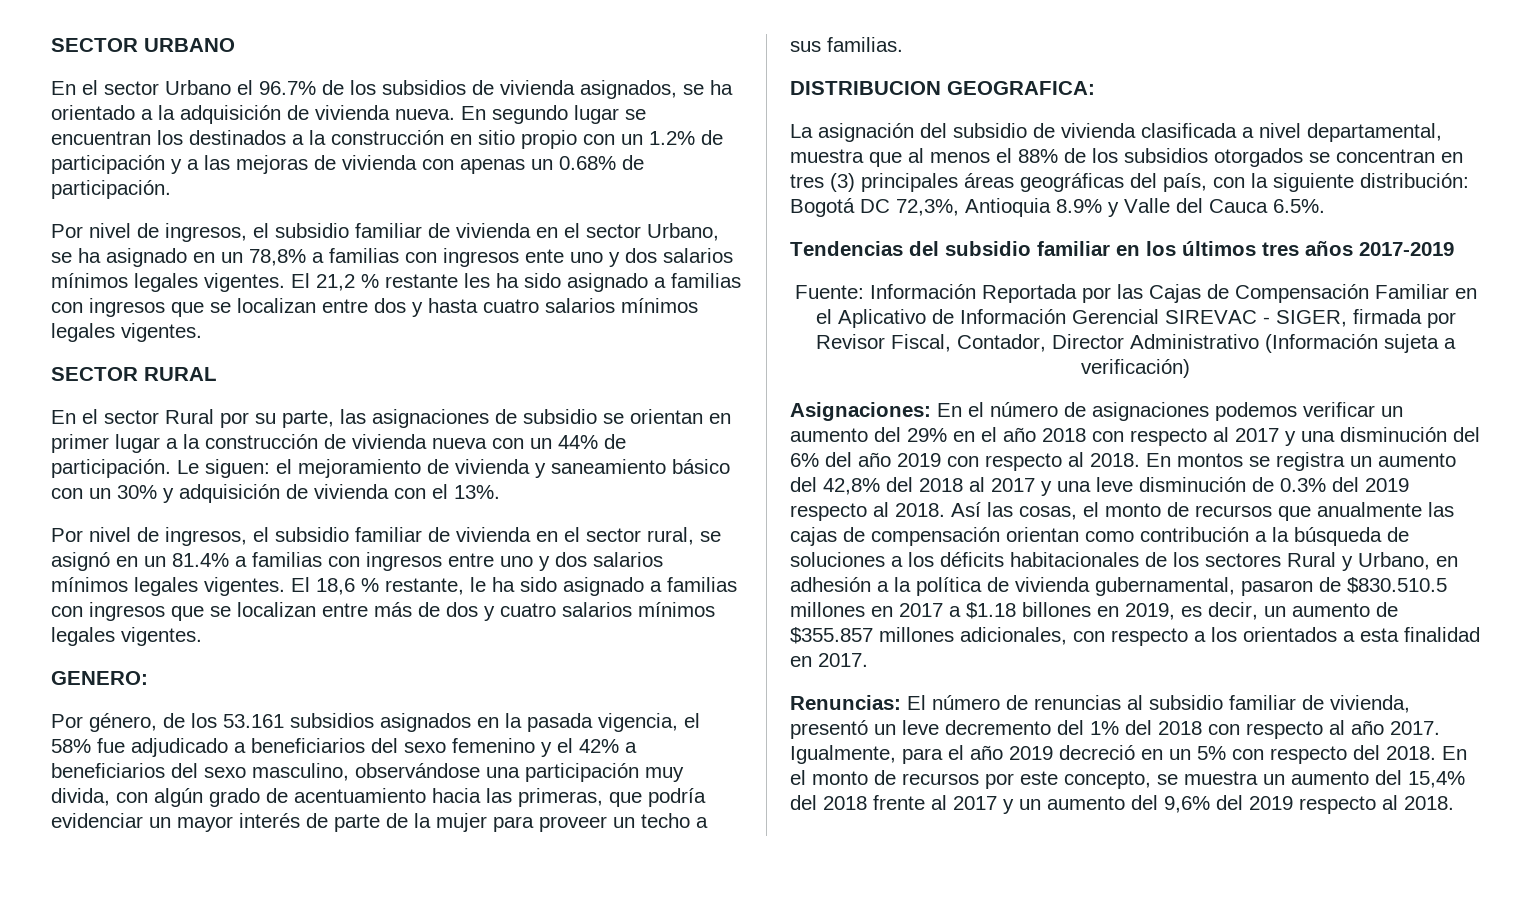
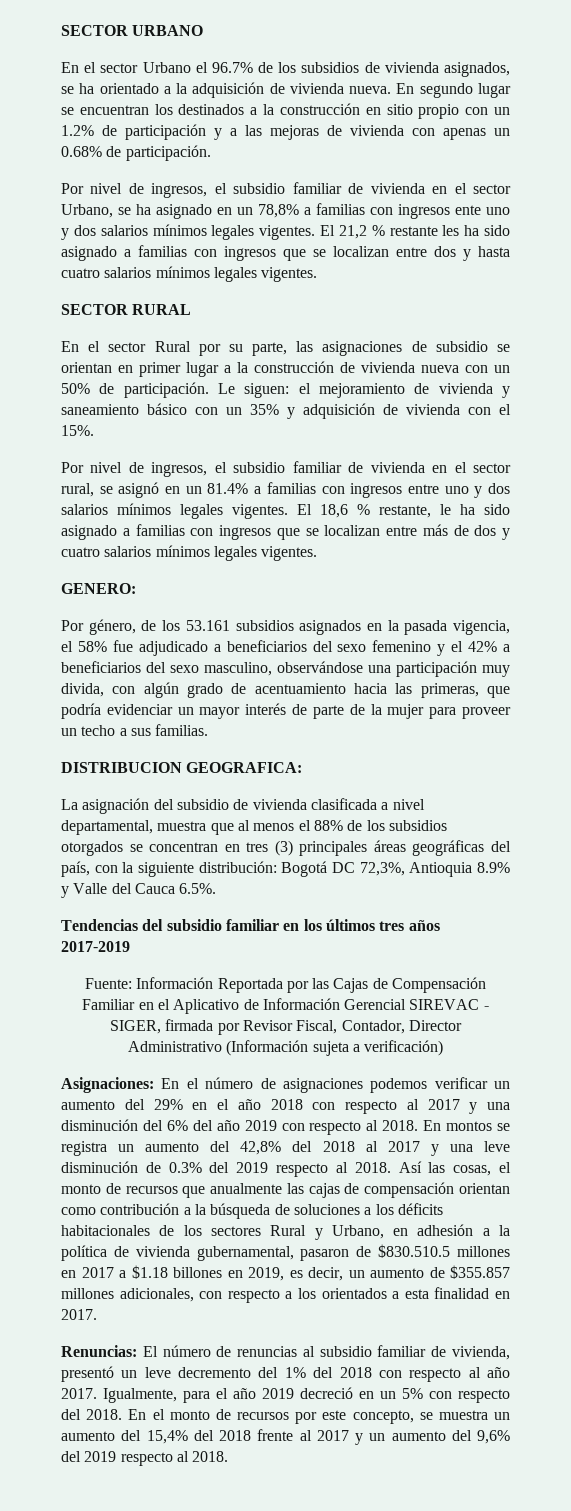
- En el sector Rural por su parte, las asignaciones de subsidio se orientan en primer lugar a la construcción de vivienda nueva con un 44% de participación.
+ En el sector Rural por su parte, las asignaciones de subsidio se orientan en primer lugar a la construcción de vivienda nueva con un 50% de participación.
- Le siguen: el mejoramiento de vivienda y saneamiento básico con un 30% y adquisición de vivienda con el 13%.
+ Le siguen: el mejoramiento de vivienda y saneamiento básico con un 35% y adquisición de vivienda con el 15%.

